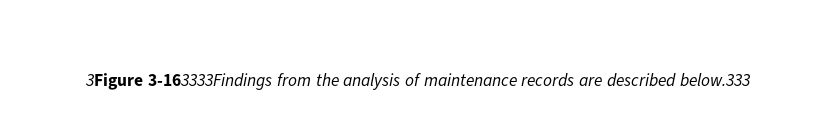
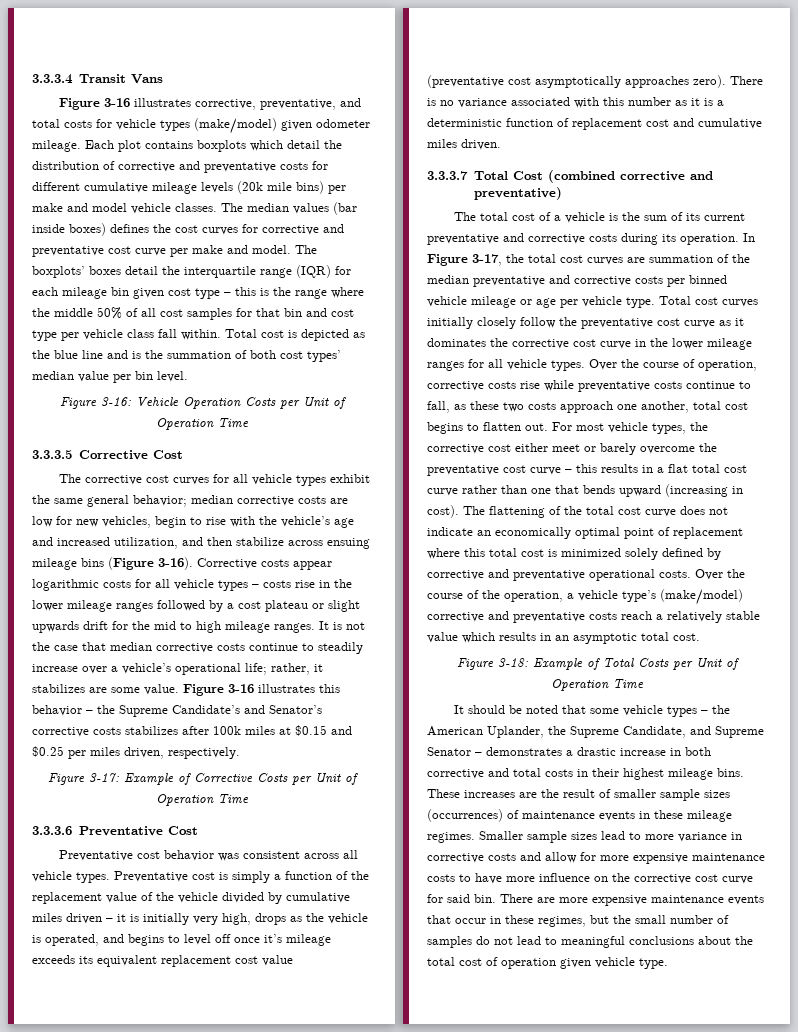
- 3Figure 3-163333Findings from the analysis of maintenance records are described below.333
+ 3.3.3.4 Transit Vans
+ Figure 3-16 illustrates corrective, preventative, and total costs for vehicle types (make/model) given odometer mileage. Each plot contains boxplots which detail the distribution of corrective and preventative costs for different cumulative mileage levels (20k mile bins) per make and model vehicle classes. The median values (bar inside boxes) defines the cost curves for corrective and preventative cost curve per make and model. The boxplots’ boxes detail the interquartile range (IQR) for each mileage bin given cost type – this is the range where the middle 50% of all cost samples for that bin and cost type per vehicle class fall within. Total cost is depicted as the blue line and is the summation of both cost types’ median value per bin level.
+ Figure 3-16: Vehicle Operation Costs per Unit of Operation Time
+ 3.3.3.5 Corrective Cost
+ The corrective cost curves for all vehicle types exhibit the same general behavior; median corrective costs are low for new vehicles, begin to rise with the vehicle’s age and increased utilization, and then stabilize across ensuing mileage bins (Figure 3-16). Corrective costs appear logarithmic costs for all vehicle types – costs rise in the lower mileage ranges followed by a cost plateau or slight upwards drift for the mid to high mileage ranges. It is not the case that median corrective costs continue to steadily increase over a vehicle’s operational life; rather, it stabilizes are some value. Figure 3-16 illustrates this behavior – the Supreme Candidate’s and Senator’s corrective costs stabilizes after 100k miles at $0.15 and $0.25 per miles driven, respectively.
+ Figure 3-17: Example of Corrective Costs per Unit of Operation Time
+ 3.3.3.6 Preventative Cost
+ Preventative cost behavior was consistent across all vehicle types. Preventative cost is simply a function of the replacement value of the vehicle divided by cumulative miles driven – it is initially very high, drops as the vehicle is operated, and begins to level off once it’s mileage exceeds its equivalent replacement cost value (preventative cost asymptotically approaches zero). There is no variance associated with this number as it is a deterministic function of replacement cost and cumulative miles driven.
+ 3.3.3.7 Total Cost (combined corrective and preventative)
+ The total cost of a vehicle is the sum of its current preventative and corrective costs during its operation. In Figure 3-17, the total cost curves are summation of the median preventative and corrective costs per binned vehicle mileage or age per vehicle type. Total cost curves initially closely follow the preventative cost curve as it dominates the corrective cost curve in the lower mileage ranges for all vehicle types. Over the course of operation, corrective costs rise while preventative costs continue to fall, as these two costs approach one another, total cost begins to flatten out. For most vehicle types, the corrective cost either meet or barely overcome the preventative cost curve – this results in a flat total cost curve rather than one that bends upward (increasing in cost). The flattening of the total cost curve does not indicate an economically optimal point of replacement where this total cost is minimized solely defined by corrective and preventative operational costs. Over the course of the operation, a vehicle type’s (make/model) corrective and preventative costs reach a relatively stable value which results in an asymptotic total cost.
+ Figure 3-18: Example of Total Costs per Unit of Operation Time
+ It should be noted that some vehicle types – the American Uplander, the Supreme Candidate, and Supreme Senator – demonstrates a drastic increase in both corrective and total costs in their highest mileage bins. These increases are the result of smaller sample sizes (occurrences) of maintenance events in these mileage regimes. Smaller sample sizes lead to more variance in corrective costs and allow for more expensive maintenance costs to have more influence on the corrective cost curve for said bin. There are more expensive maintenance events that occur in these regimes, but the small number of samples do not lead to meaningful conclusions about the total cost of operation given vehicle type.

